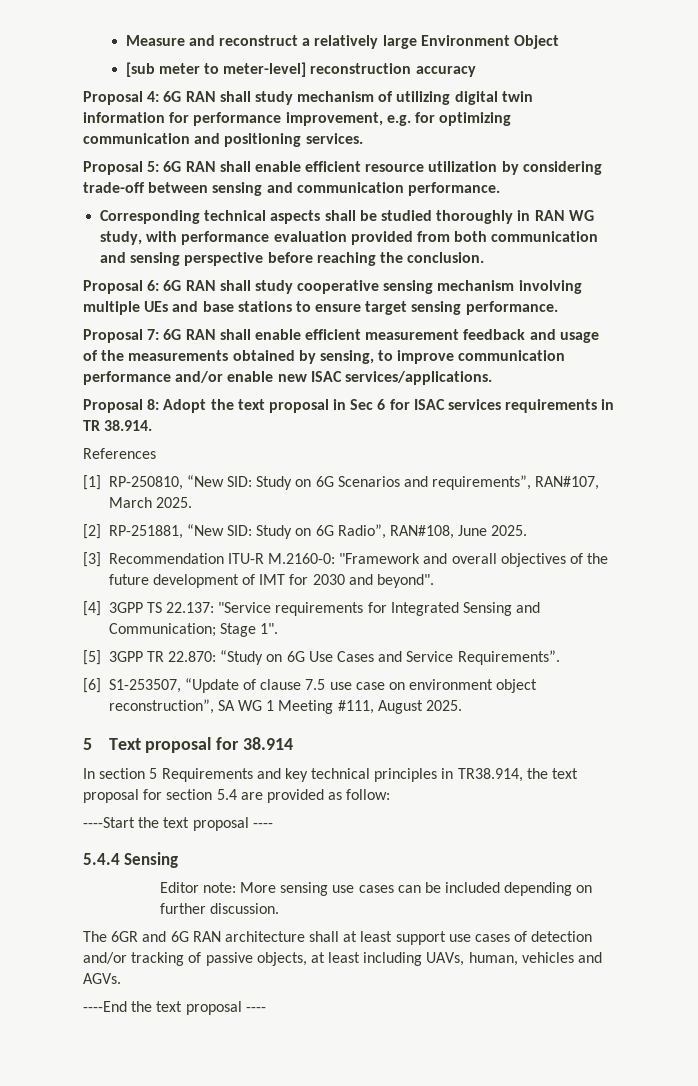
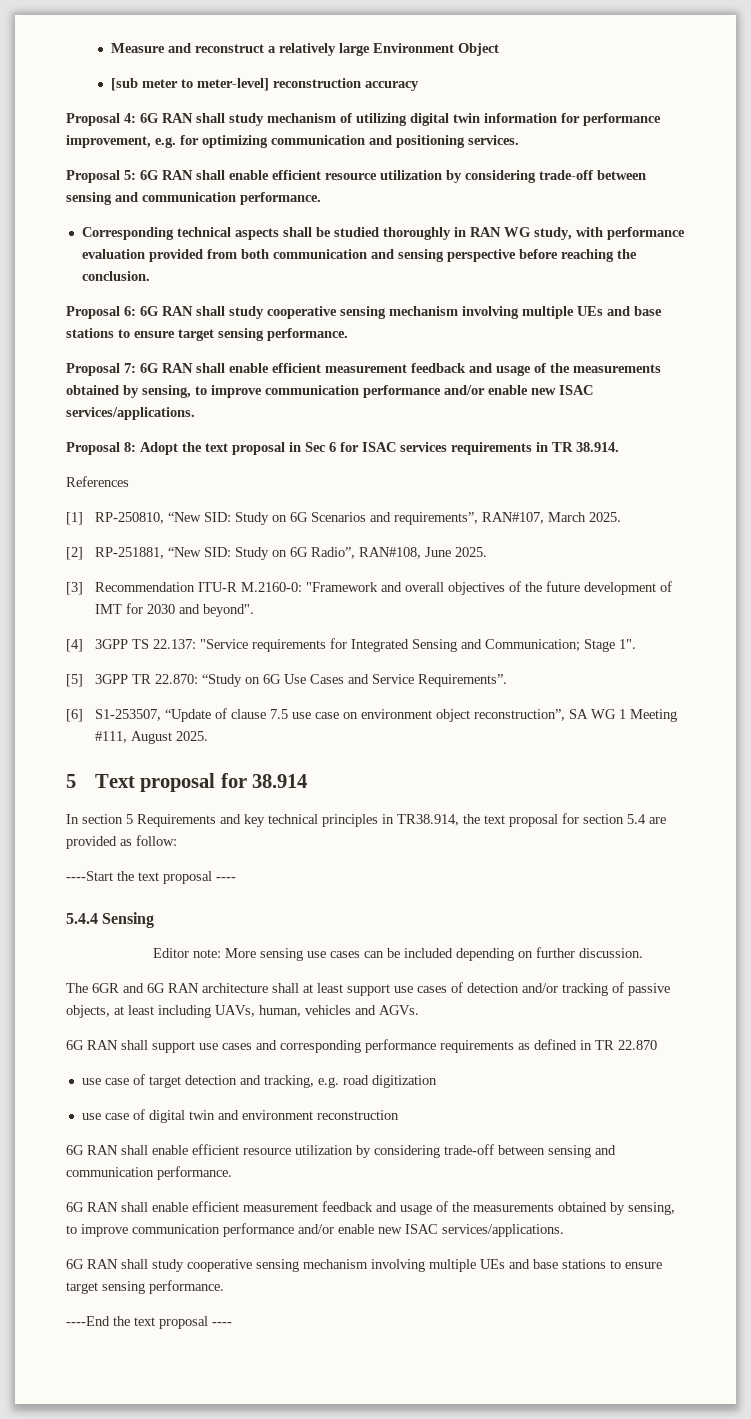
+ 6G RAN shall support use cases and corresponding performance requirements as defined in TR 22.870
+ use case of target detection and tracking, e.g. road digitization
+ use case of digital twin and environment reconstruction
+ 6G RAN shall enable efficient resource utilization by considering trade-off between sensing and communication performance.
+ 6G RAN shall enable efficient measurement feedback and usage of the measurements obtained by sensing, to improve communication performance and/or enable new ISAC services/applications.
+ 6G RAN shall study cooperative sensing mechanism involving multiple UEs and base stations to ensure target sensing performance.

